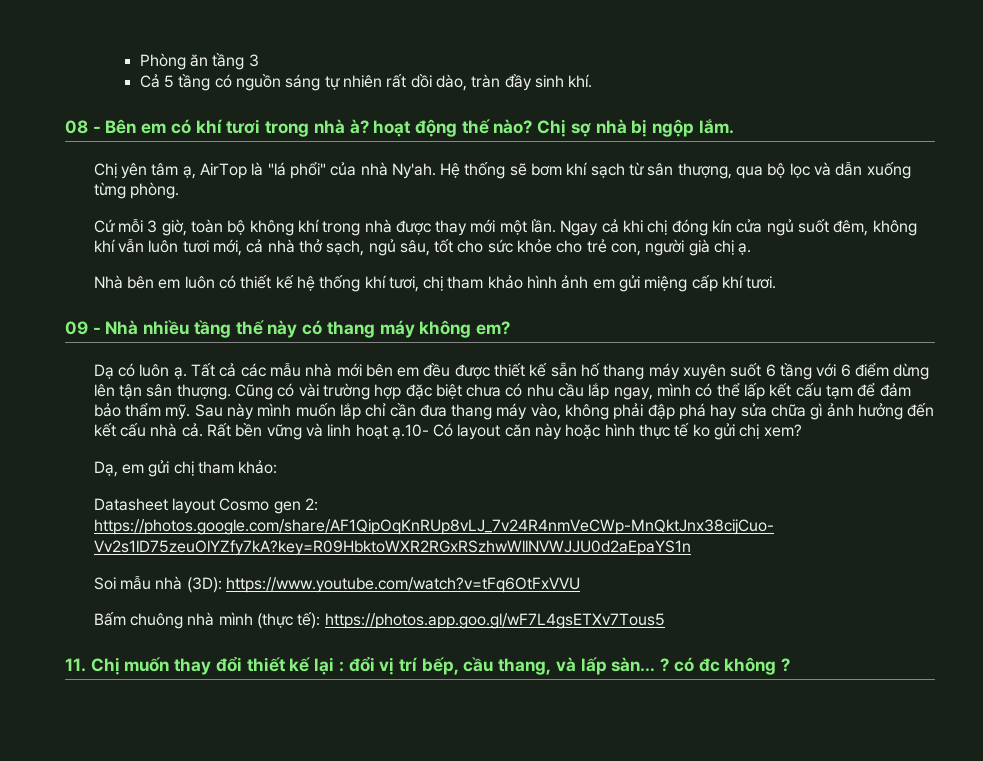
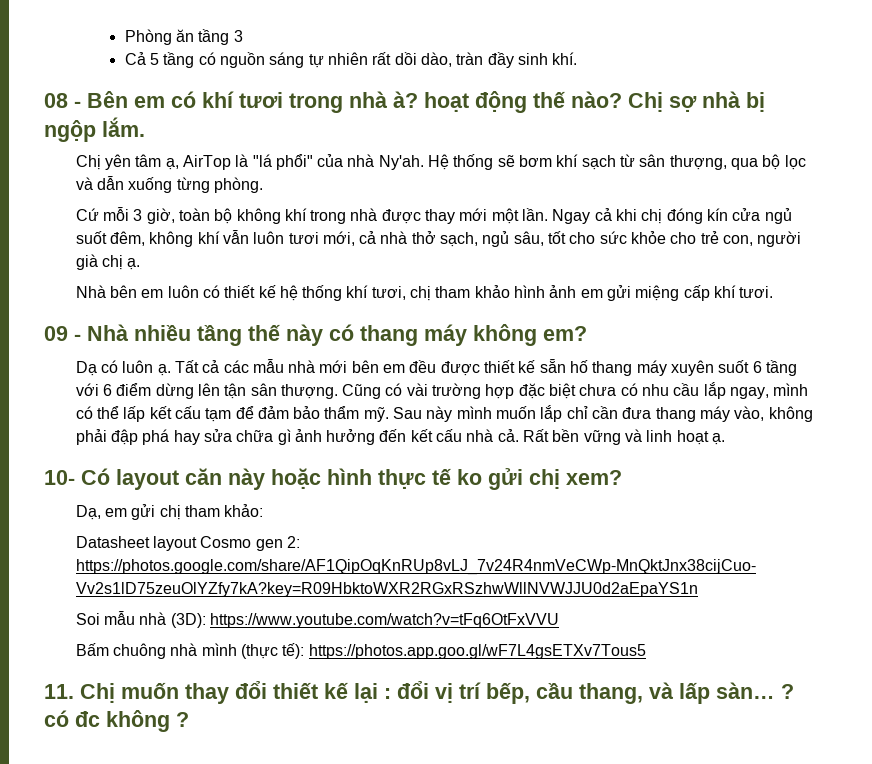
- Rất bền vững và linh hoạt ạ.10- Có layout căn này hoặc hình thực tế ko gửi chị xem?
+ Rất bền vững và linh hoạt ạ.
+ 10- Có layout căn này hoặc hình thực tế ko gửi chị xem?

